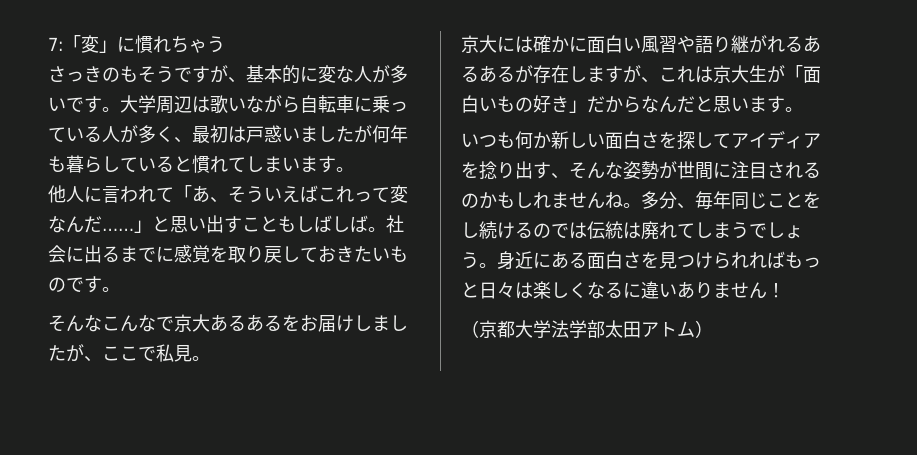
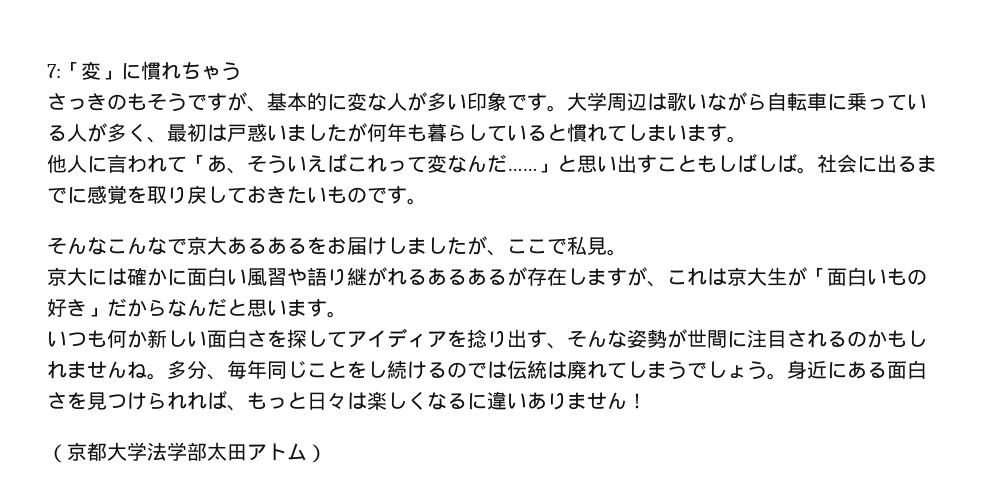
- さっきのもそうですが、基本的に変な人が多いです。
+ さっきのもそうですが、基本的に変な人が多い印象です。
- 身近にある面白さを見つけられればもっと日々は楽しくなるに違いありません！
+ 身近にある面白さを見つけられれば、もっと日々は楽しくなるに違いありません！

